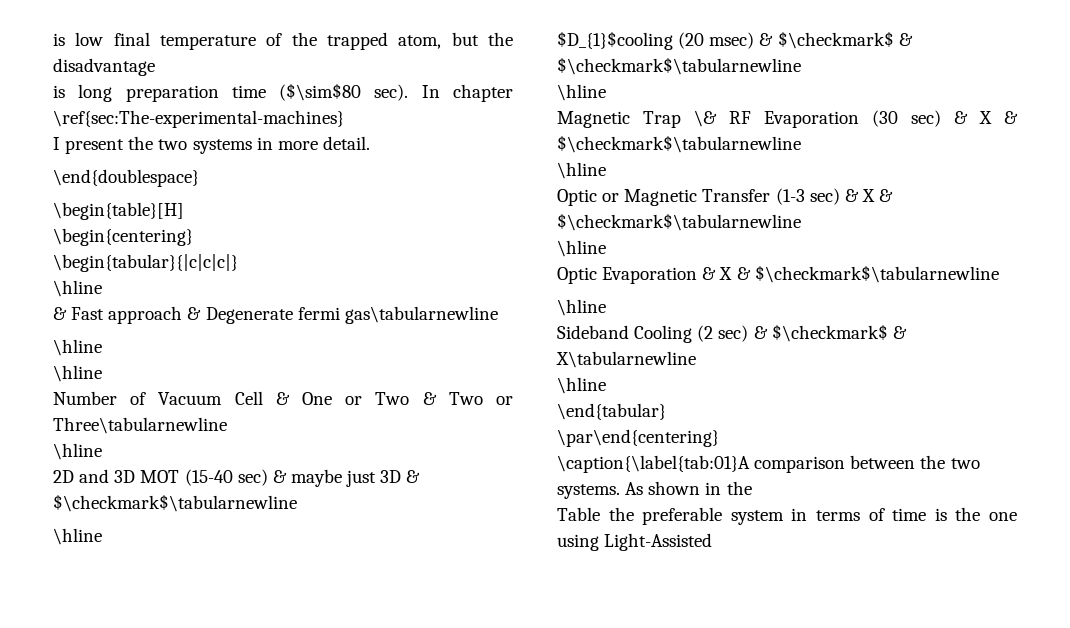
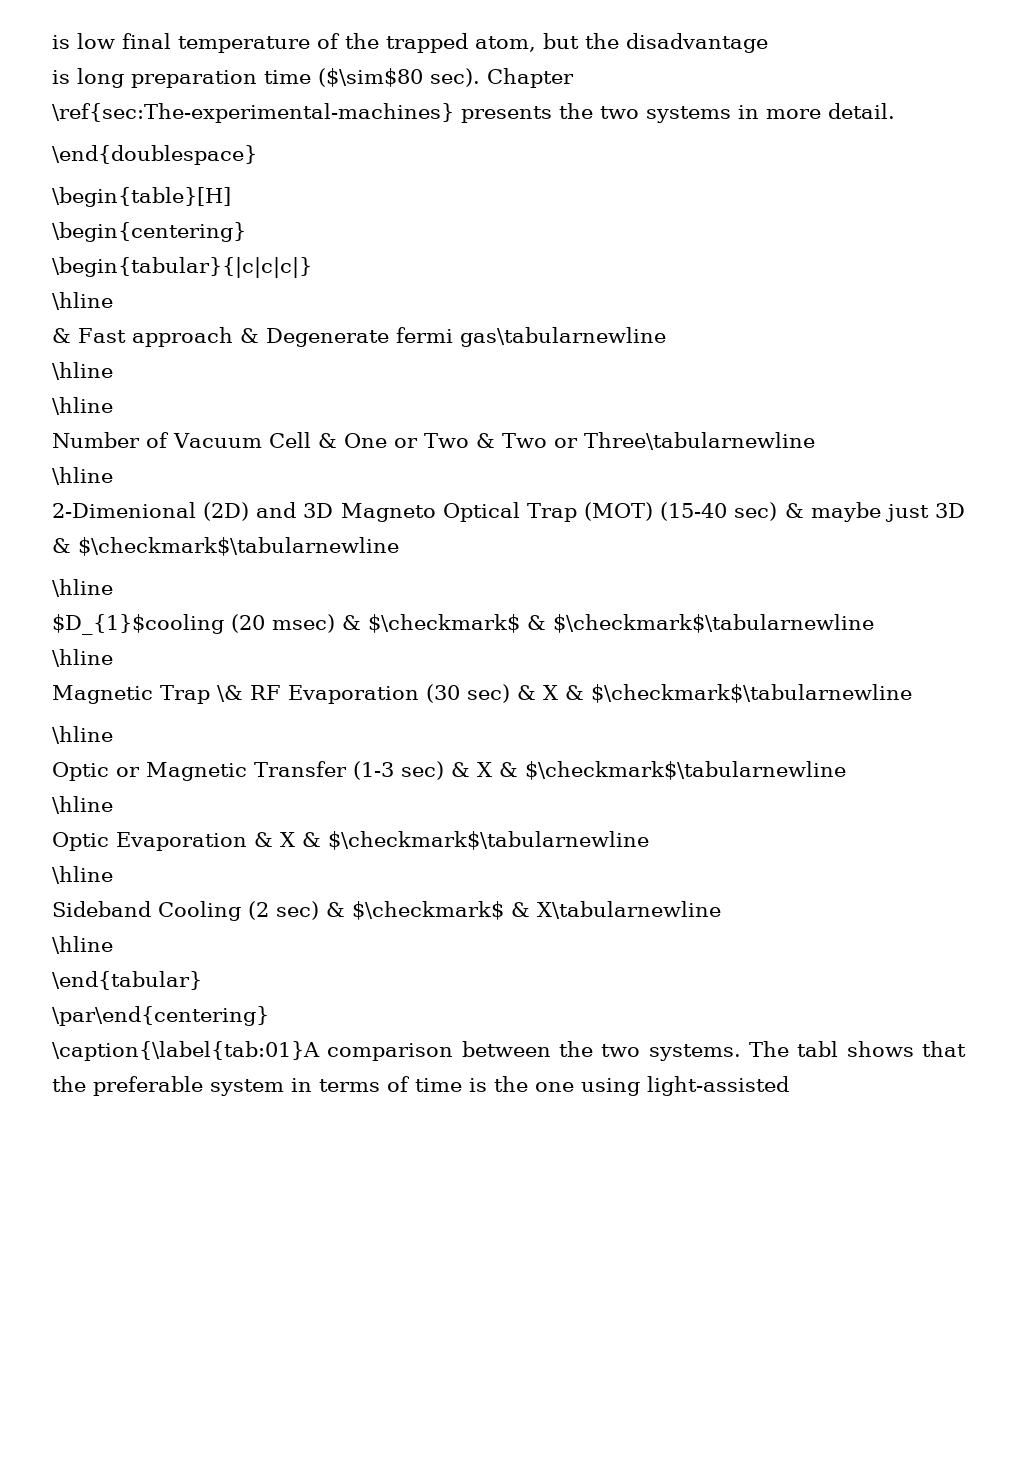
- In chapter \ref{sec:The-experimental-machines}
- I present the two systems in more detail.
+ Chapter \ref{sec:The-experimental-machines} presents the two systems in more detail.
- 2D and 3D MOT (15-40 sec) & maybe just 3D & $\checkmark$\tabularnewline
+ 2-Dimenional (2D) and 3D Magneto Optical Trap (MOT) (15-40 sec) & maybe just 3D & $\checkmark$\tabularnewline
- As shown in the
- Table the preferable system in terms of time is the one using Light-Assisted
+ The tabl shows that the preferable system in terms of time is the one using light-assisted

